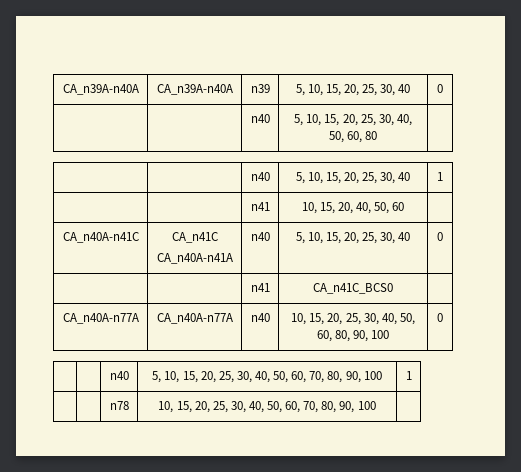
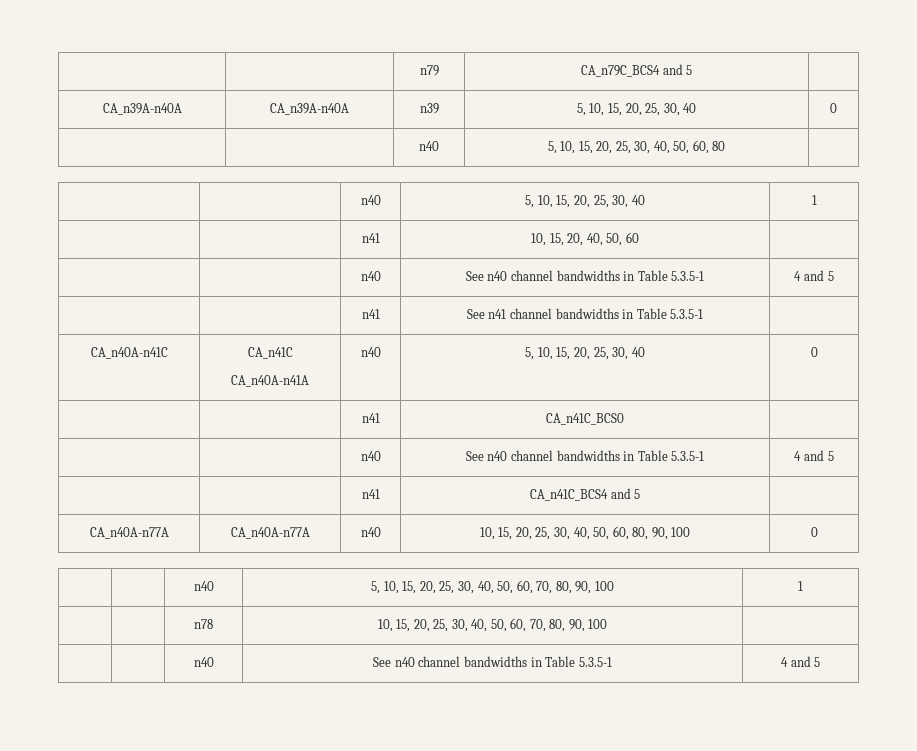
+ | | n79 | CA_n79C_BCS4 and 5 |
  | | n41 | 10, 15, 20, 40, 50, 60 |
+ | | n40 | See n40 channel bandwidths in Table 5.3.5-1 | 4 and 5
+ | | n41 | See n41 channel bandwidths in Table 5.3.5-1 |
  | | n41 | CA_n41C_BCS0 |
+ | | n40 | See n40 channel bandwidths in Table 5.3.5-1 | 4 and 5
+ | | n41 | CA_n41C_BCS4 and 5 |
  | | n78 | 10, 15, 20, 25, 30, 40, 50, 60, 70, 80, 90, 100 |
+ | | n40 | See n40 channel bandwidths in Table 5.3.5-1 | 4 and 5

